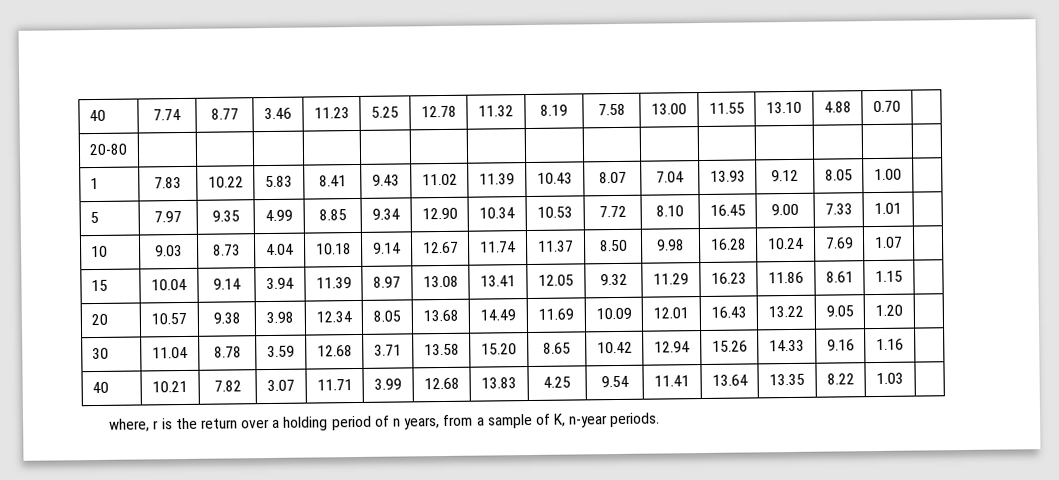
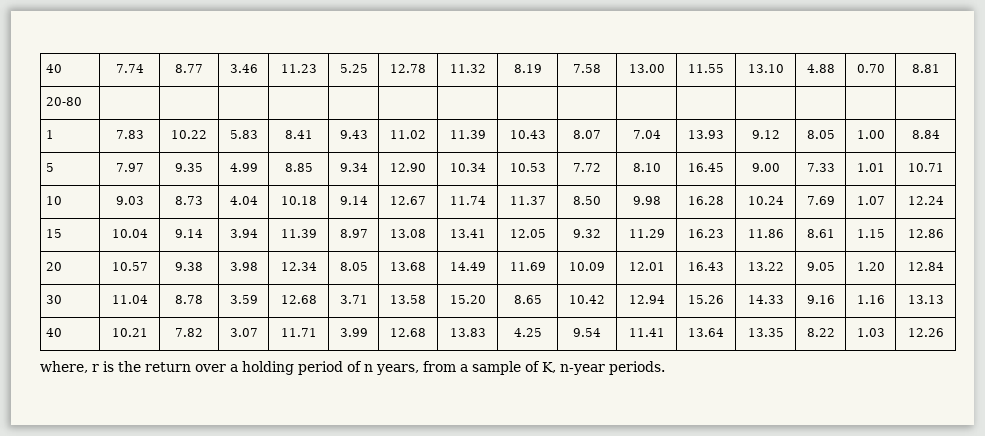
- 40 | 7.74 | 8.77 | 3.46 | 11.23 | 5.25 | 12.78 | 11.32 | 8.19 | 7.58 | 13.00 | 11.55 | 13.10 | 4.88 | 0.70 |
+ 40 | 7.74 | 8.77 | 3.46 | 11.23 | 5.25 | 12.78 | 11.32 | 8.19 | 7.58 | 13.00 | 11.55 | 13.10 | 4.88 | 0.70 | 8.81
- 1 | 7.83 | 10.22 | 5.83 | 8.41 | 9.43 | 11.02 | 11.39 | 10.43 | 8.07 | 7.04 | 13.93 | 9.12 | 8.05 | 1.00 |
+ 1 | 7.83 | 10.22 | 5.83 | 8.41 | 9.43 | 11.02 | 11.39 | 10.43 | 8.07 | 7.04 | 13.93 | 9.12 | 8.05 | 1.00 | 8.84
- 5 | 7.97 | 9.35 | 4.99 | 8.85 | 9.34 | 12.90 | 10.34 | 10.53 | 7.72 | 8.10 | 16.45 | 9.00 | 7.33 | 1.01 |
+ 5 | 7.97 | 9.35 | 4.99 | 8.85 | 9.34 | 12.90 | 10.34 | 10.53 | 7.72 | 8.10 | 16.45 | 9.00 | 7.33 | 1.01 | 10.71
- 10 | 9.03 | 8.73 | 4.04 | 10.18 | 9.14 | 12.67 | 11.74 | 11.37 | 8.50 | 9.98 | 16.28 | 10.24 | 7.69 | 1.07 |
+ 10 | 9.03 | 8.73 | 4.04 | 10.18 | 9.14 | 12.67 | 11.74 | 11.37 | 8.50 | 9.98 | 16.28 | 10.24 | 7.69 | 1.07 | 12.24
- 15 | 10.04 | 9.14 | 3.94 | 11.39 | 8.97 | 13.08 | 13.41 | 12.05 | 9.32 | 11.29 | 16.23 | 11.86 | 8.61 | 1.15 |
+ 15 | 10.04 | 9.14 | 3.94 | 11.39 | 8.97 | 13.08 | 13.41 | 12.05 | 9.32 | 11.29 | 16.23 | 11.86 | 8.61 | 1.15 | 12.86
- 20 | 10.57 | 9.38 | 3.98 | 12.34 | 8.05 | 13.68 | 14.49 | 11.69 | 10.09 | 12.01 | 16.43 | 13.22 | 9.05 | 1.20 |
+ 20 | 10.57 | 9.38 | 3.98 | 12.34 | 8.05 | 13.68 | 14.49 | 11.69 | 10.09 | 12.01 | 16.43 | 13.22 | 9.05 | 1.20 | 12.84
- 30 | 11.04 | 8.78 | 3.59 | 12.68 | 3.71 | 13.58 | 15.20 | 8.65 | 10.42 | 12.94 | 15.26 | 14.33 | 9.16 | 1.16 |
+ 30 | 11.04 | 8.78 | 3.59 | 12.68 | 3.71 | 13.58 | 15.20 | 8.65 | 10.42 | 12.94 | 15.26 | 14.33 | 9.16 | 1.16 | 13.13
- 40 | 10.21 | 7.82 | 3.07 | 11.71 | 3.99 | 12.68 | 13.83 | 4.25 | 9.54 | 11.41 | 13.64 | 13.35 | 8.22 | 1.03 |
+ 40 | 10.21 | 7.82 | 3.07 | 11.71 | 3.99 | 12.68 | 13.83 | 4.25 | 9.54 | 11.41 | 13.64 | 13.35 | 8.22 | 1.03 | 12.26

